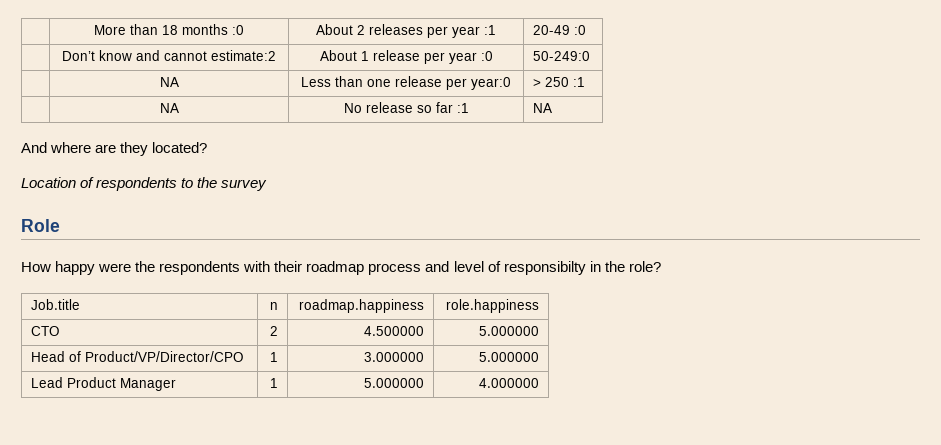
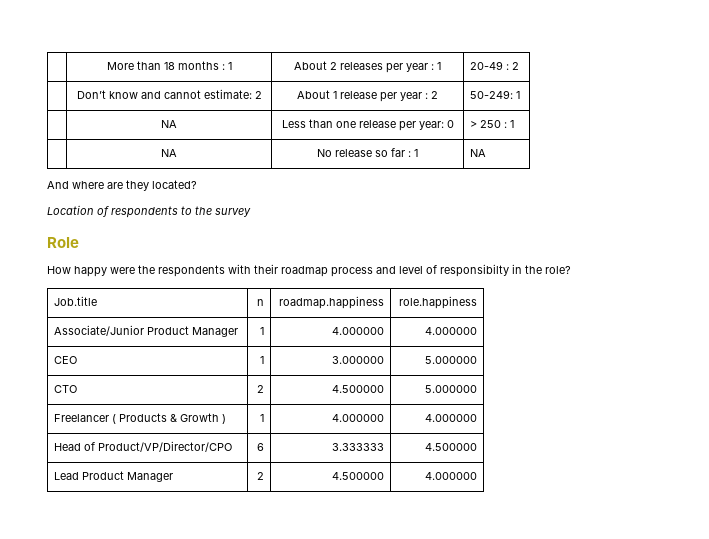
- | More than 18 months :0 | About 2 releases per year :1 | 20-49 :0
+ | More than 18 months : 1 | About 2 releases per year : 1 | 20-49 : 2
- | Don’t know and cannot estimate:2 | About 1 release per year :0 | 50-249:0
+ | Don’t know and cannot estimate: 2 | About 1 release per year : 2 | 50-249: 1
- | NA | Less than one release per year:0 | > 250 :1
+ | NA | Less than one release per year: 0 | > 250 : 1
- | NA | No release so far :1 | NA
+ | NA | No release so far : 1 | NA
+ Associate/Junior Product Manager | 1 | 4.000000 | 4.000000
+ CEO | 1 | 3.000000 | 5.000000
  CTO | 2 | 4.500000 | 5.000000
+ Freelancer ( Products & Growth ) | 1 | 4.000000 | 4.000000
- Head of Product/VP/Director/CPO | 1 | 3.000000 | 5.000000
+ Head of Product/VP/Director/CPO | 6 | 3.333333 | 4.500000
- Lead Product Manager | 1 | 5.000000 | 4.000000
+ Lead Product Manager | 2 | 4.500000 | 4.000000

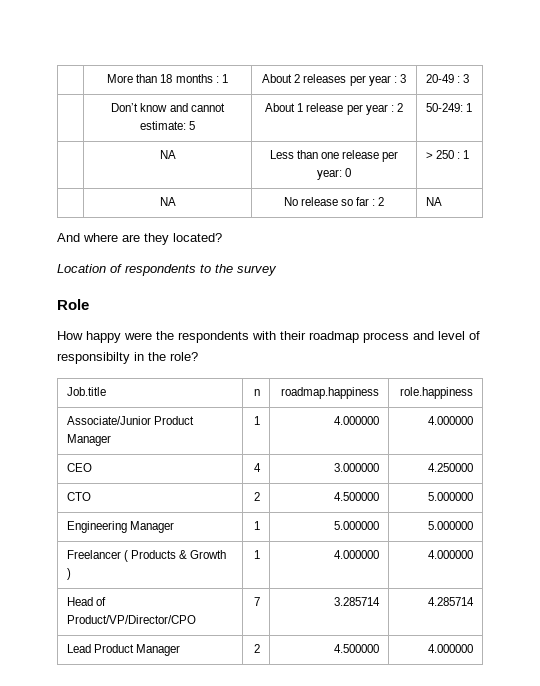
- | More than 18 months : 1 | About 2 releases per year : 1 | 20-49 : 2
+ | More than 18 months : 1 | About 2 releases per year : 3 | 20-49 : 3
- | Don’t know and cannot estimate: 2 | About 1 release per year : 2 | 50-249: 1
+ | Don’t know and cannot estimate: 5 | About 1 release per year : 2 | 50-249: 1
- | NA | No release so far : 1 | NA
+ | NA | No release so far : 2 | NA
- CEO | 1 | 3.000000 | 5.000000
+ CEO | 4 | 3.000000 | 4.250000
+ Engineering Manager | 1 | 5.000000 | 5.000000
- Head of Product/VP/Director/CPO | 6 | 3.333333 | 4.500000
+ Head of Product/VP/Director/CPO | 7 | 3.285714 | 4.285714

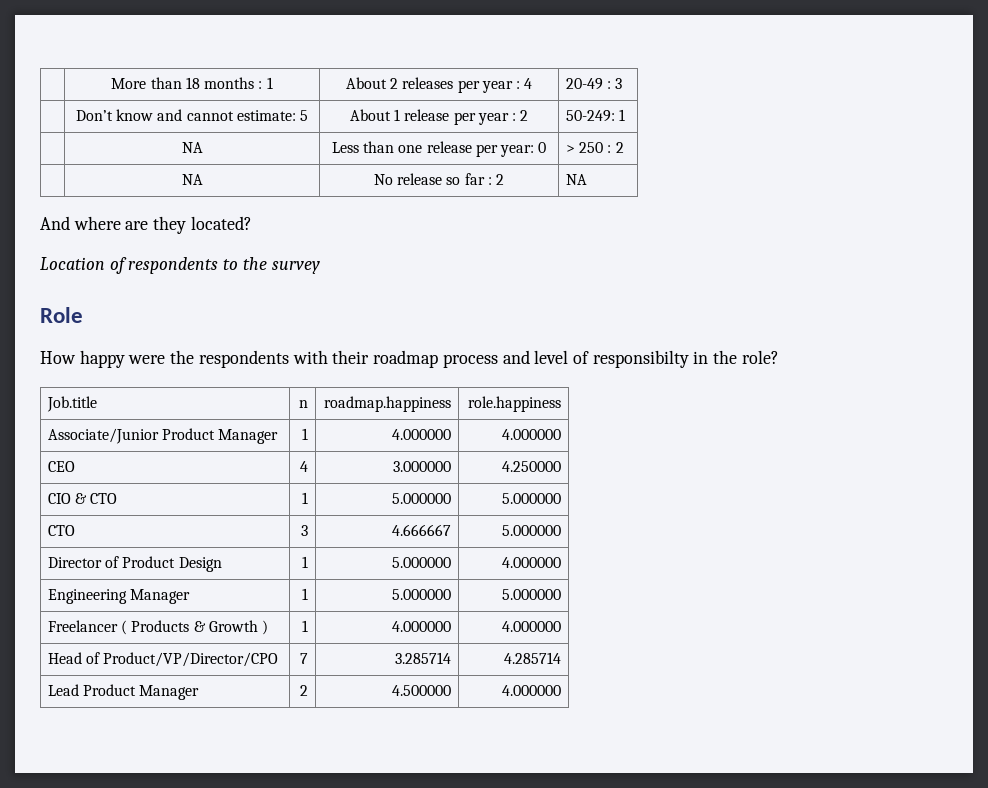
- | More than 18 months : 1 | About 2 releases per year : 3 | 20-49 : 3
+ | More than 18 months : 1 | About 2 releases per year : 4 | 20-49 : 3
- | NA | Less than one release per year: 0 | > 250 : 1
+ | NA | Less than one release per year: 0 | > 250 : 2
- CTO | 2 | 4.500000 | 5.000000
+ CIO & CTO | 1 | 5.000000 | 5.000000
+ CTO | 3 | 4.666667 | 5.000000
+ Director of Product Design | 1 | 5.000000 | 4.000000

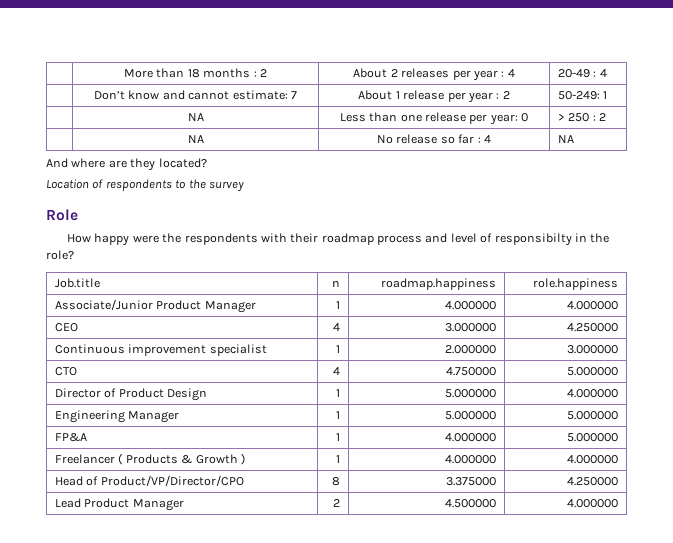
- | More than 18 months : 1 | About 2 releases per year : 4 | 20-49 : 3
+ | More than 18 months : 2 | About 2 releases per year : 4 | 20-49 : 4
- | Don’t know and cannot estimate: 5 | About 1 release per year : 2 | 50-249: 1
+ | Don’t know and cannot estimate: 7 | About 1 release per year : 2 | 50-249: 1
- | NA | No release so far : 2 | NA
+ | NA | No release so far : 4 | NA
- CIO & CTO | 1 | 5.000000 | 5.000000
- CTO | 3 | 4.666667 | 5.000000
+ Continuous improvement specialist | 1 | 2.000000 | 3.000000
+ CTO | 4 | 4.750000 | 5.000000
+ FP&A | 1 | 4.000000 | 5.000000
- Head of Product/VP/Director/CPO | 7 | 3.285714 | 4.285714
+ Head of Product/VP/Director/CPO | 8 | 3.375000 | 4.250000

